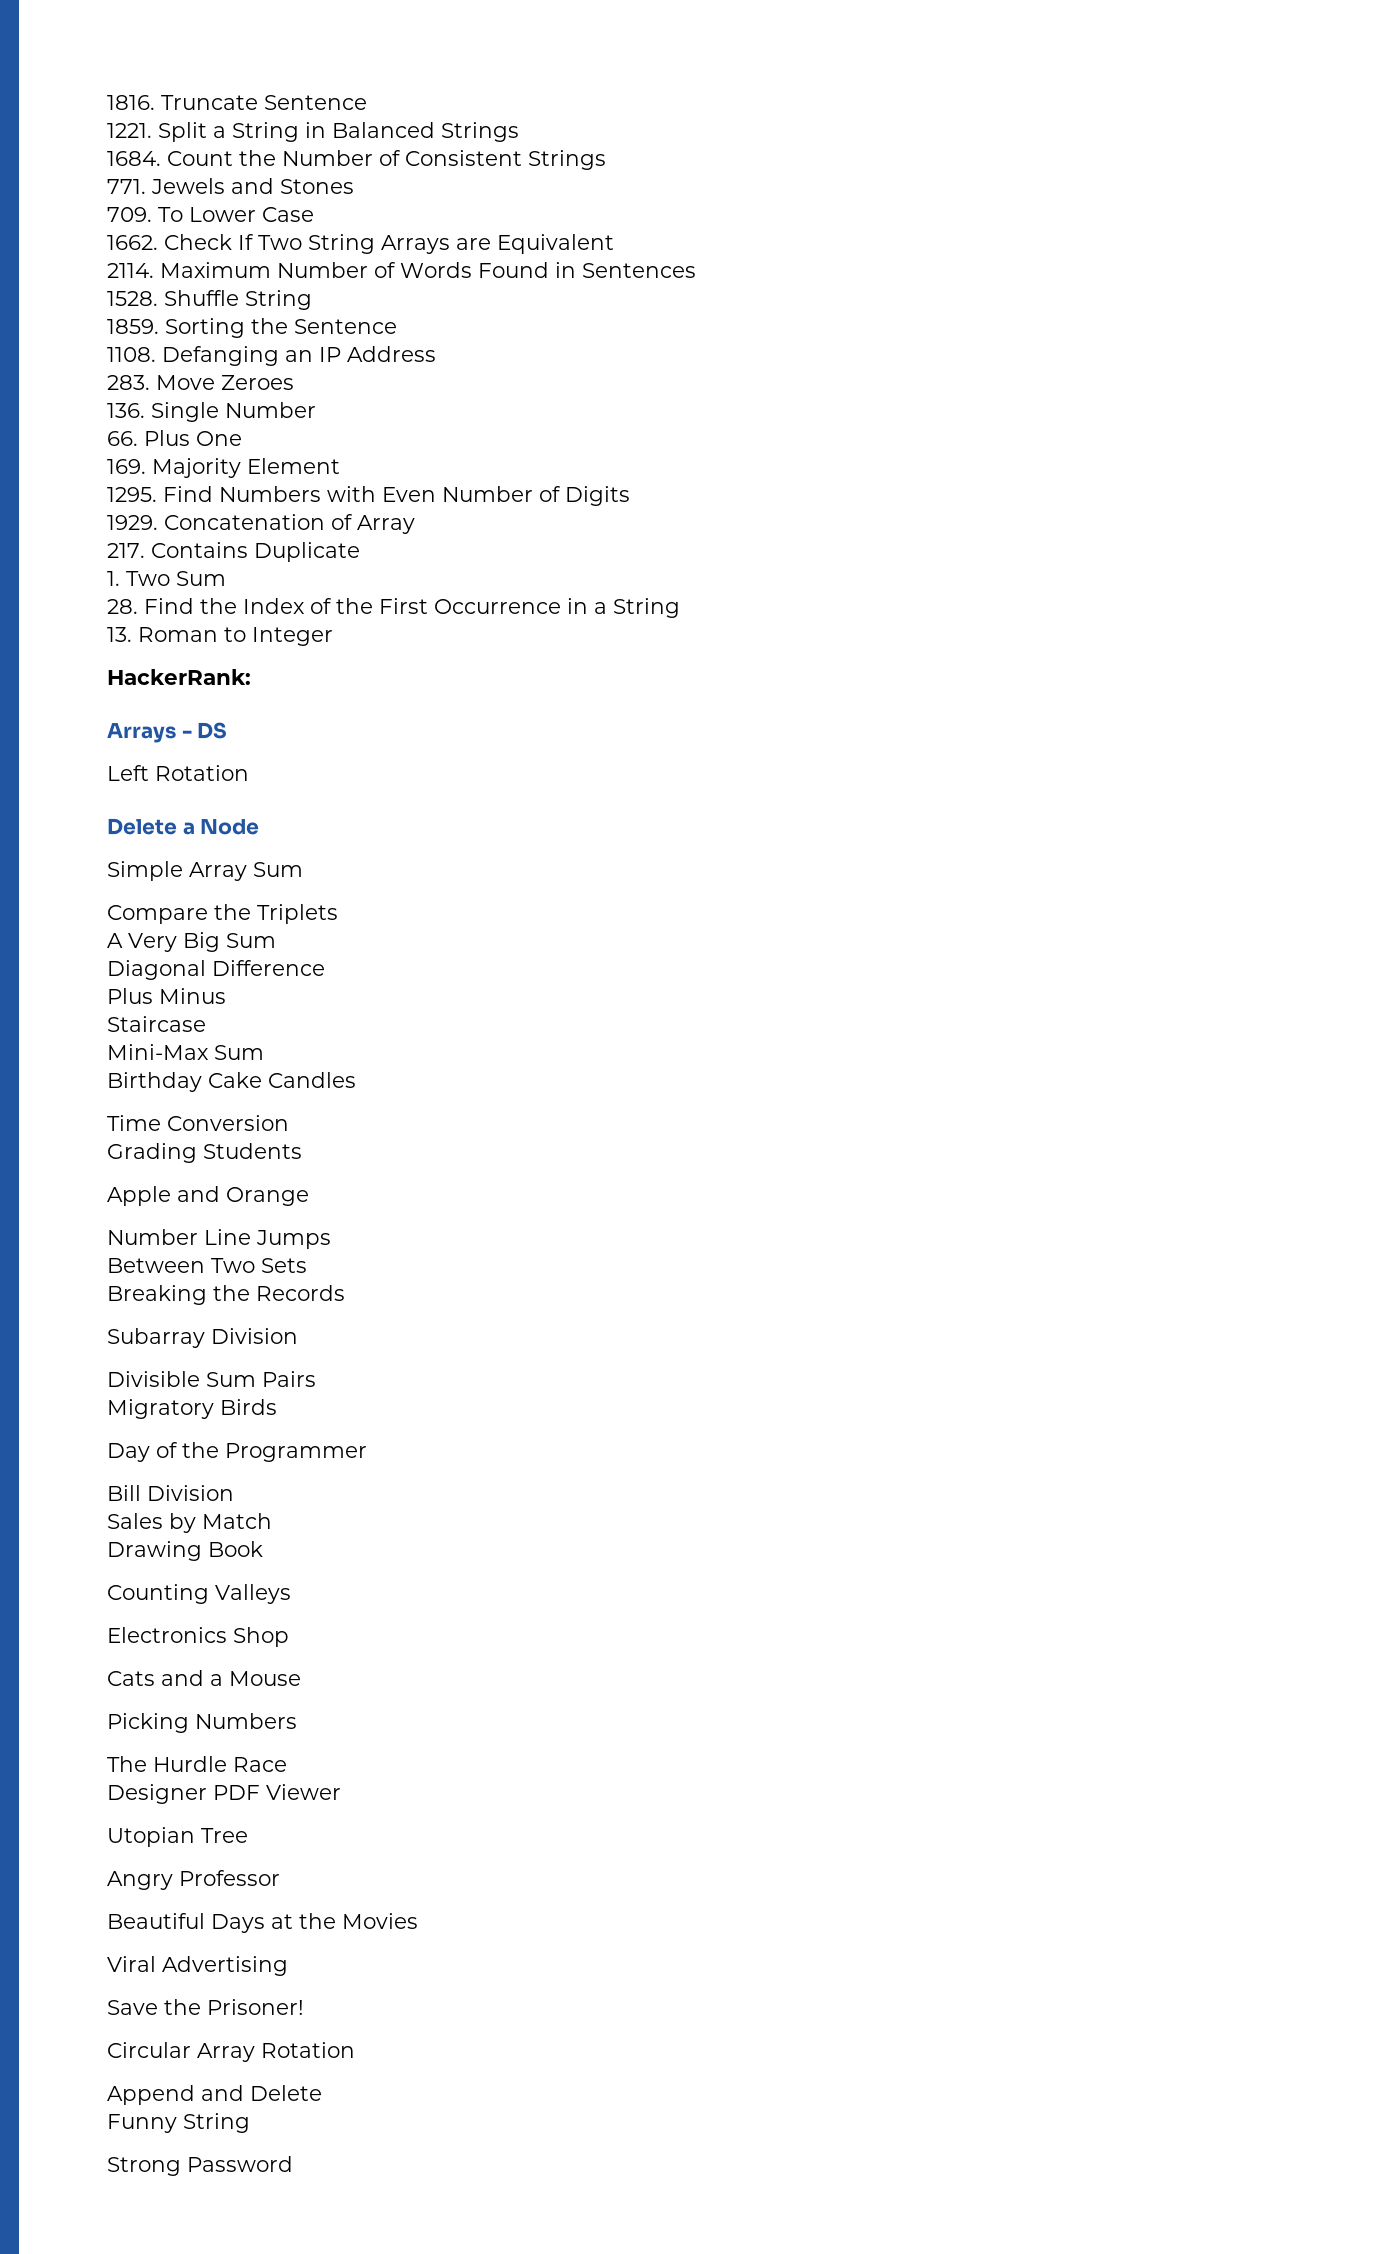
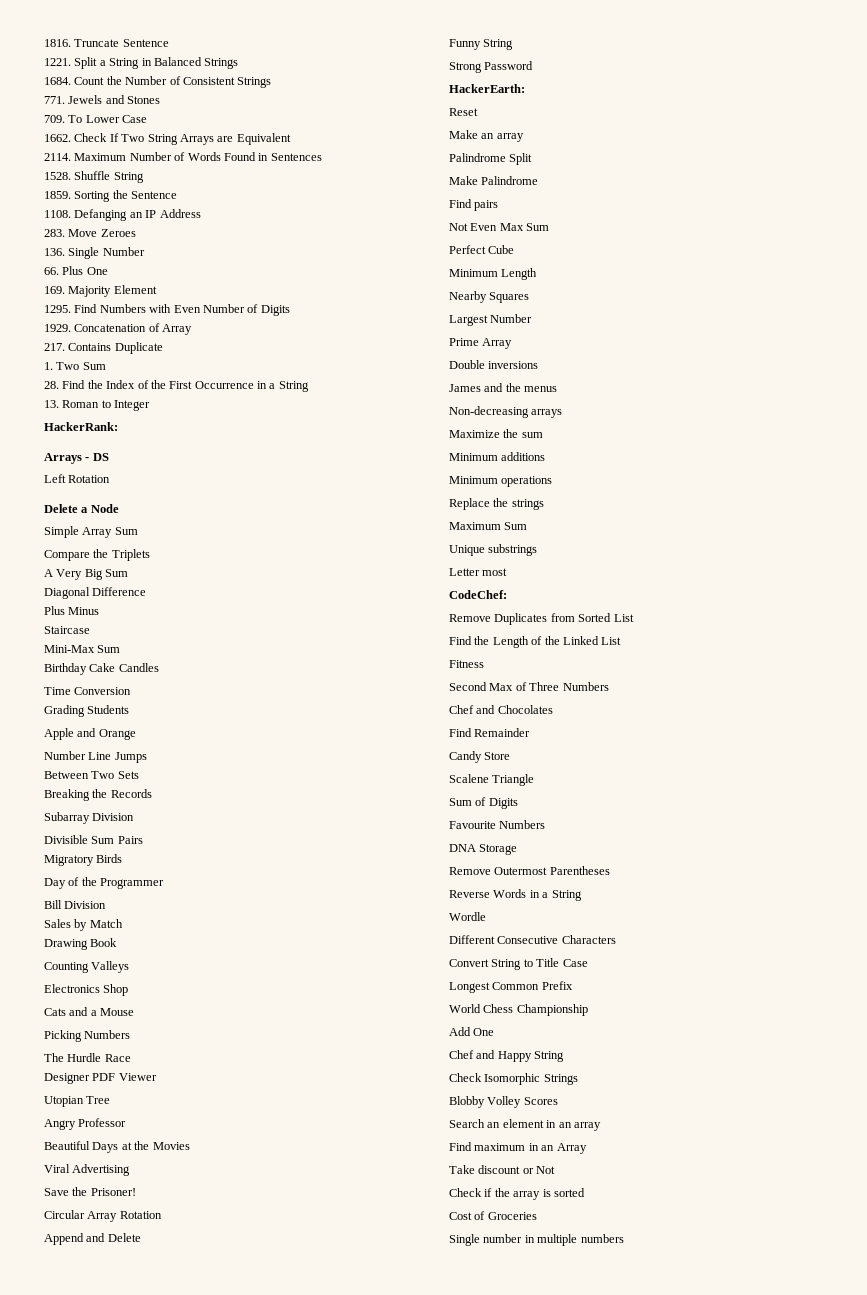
+ HackerEarth:
+ Reset
+ Make an array
+ Palindrome Split
+ Make Palindrome
+ Find pairs
+ Not Even Max Sum
+ Perfect Cube
+ Minimum Length
+ Nearby Squares
+ Largest Number
+ Prime Array
+ Double inversions
+ James and the menus
+ Non-decreasing arrays
+ Maximize the sum
+ Minimum additions
+ Minimum operations
+ Replace the strings
+ Maximum Sum
+ Unique substrings
+ Letter most
+ CodeChef:
+ Remove Duplicates from Sorted List
+ Find the Length of the Linked List
+ Fitness
+ Second Max of Three Numbers
+ Chef and Chocolates
+ Find Remainder
+ Candy Store
+ Scalene Triangle
+ Sum of Digits
+ Favourite Numbers
+ DNA Storage
+ Remove Outermost Parentheses
+ Reverse Words in a String
+ Wordle
+ Different Consecutive Characters
+ Convert String to Title Case
+ Longest Common Prefix
+ World Chess Championship
+ Add One
+ Chef and Happy String
+ Check Isomorphic Strings
+ Blobby Volley Scores
+ Search an element in an array
+ Find maximum in an Array
+ Take discount or Not
+ Check if the array is sorted
+ Cost of Groceries
+ Single number in multiple numbers

